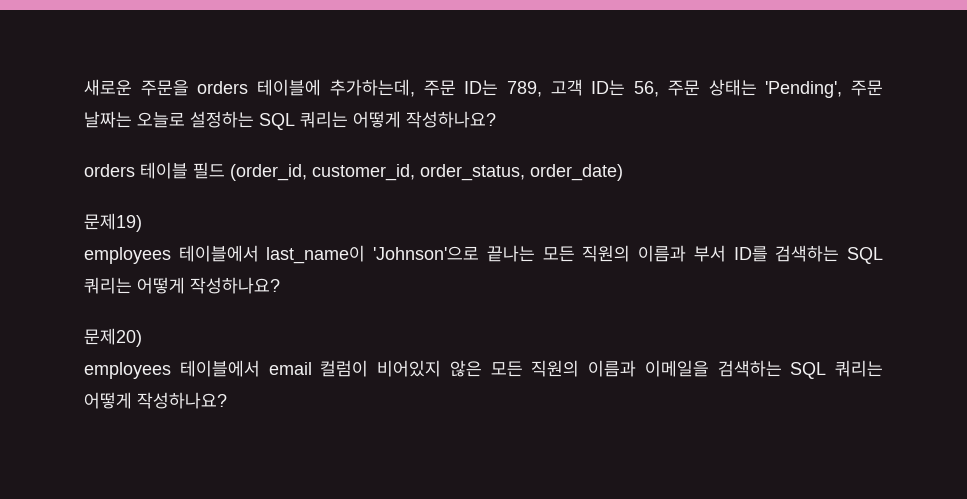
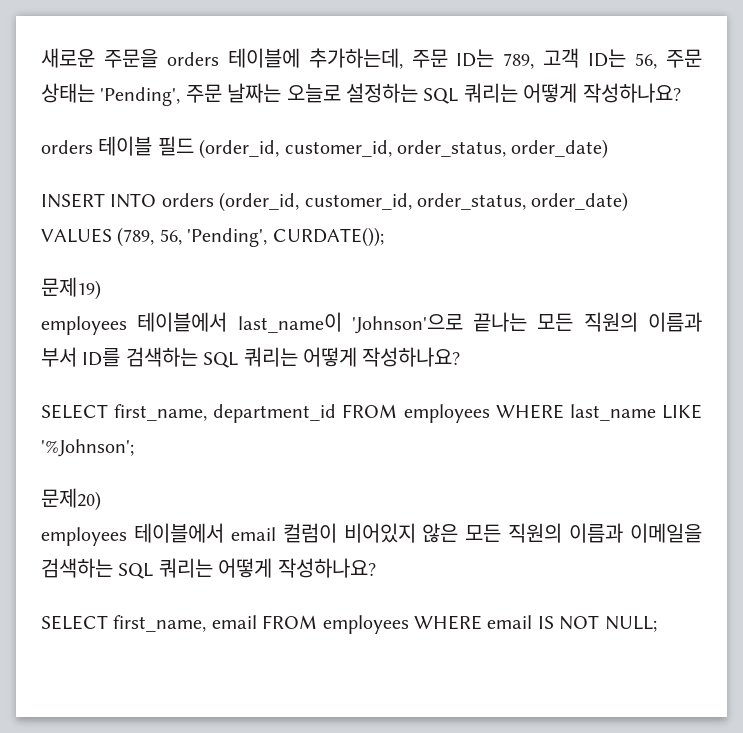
+ INSERT INTO orders (order_id, customer_id, order_status, order_date) VALUES (789, 56, 'Pending', CURDATE());
+ SELECT first_name, department_id FROM employees WHERE last_name LIKE '%Johnson';
+ SELECT first_name, email FROM employees WHERE email IS NOT NULL;

